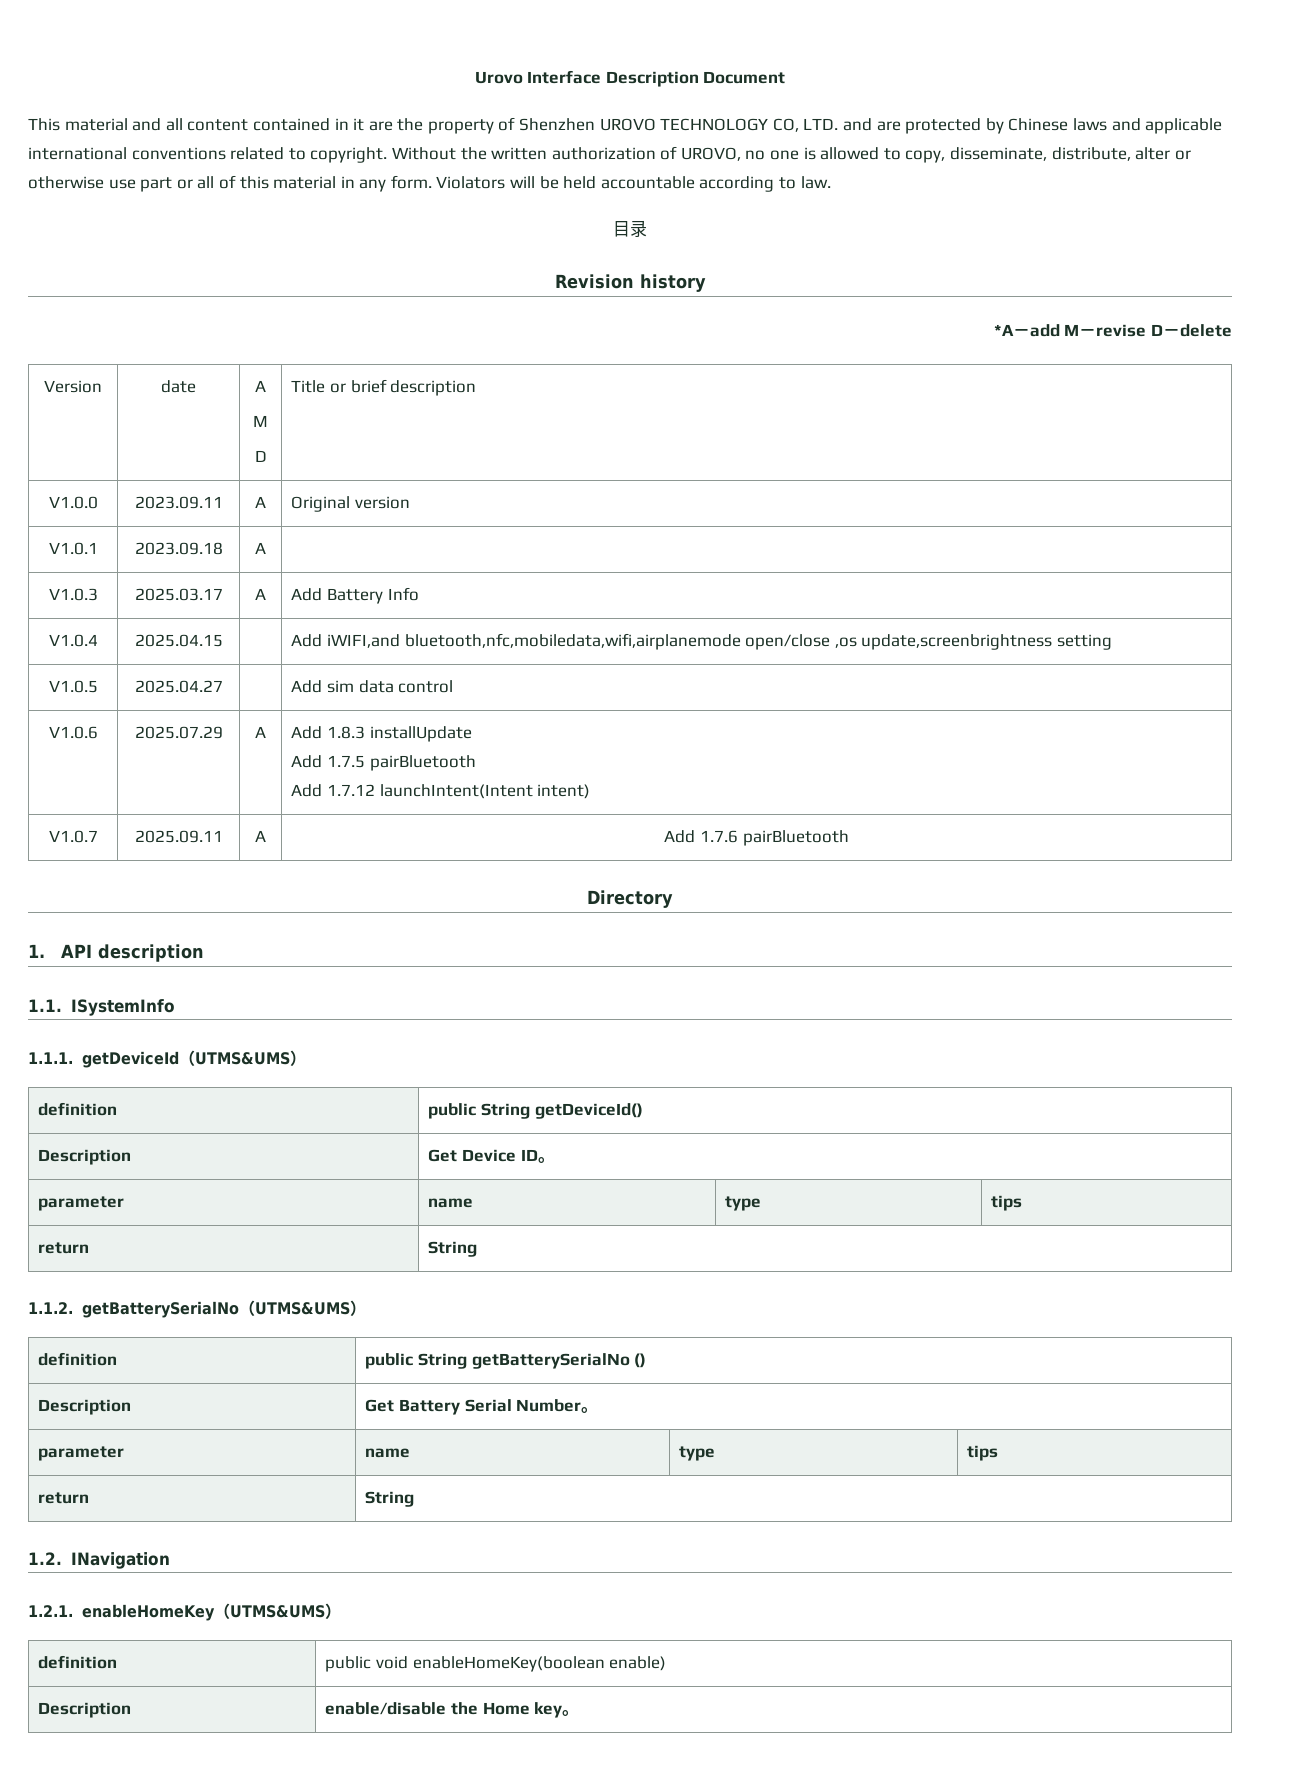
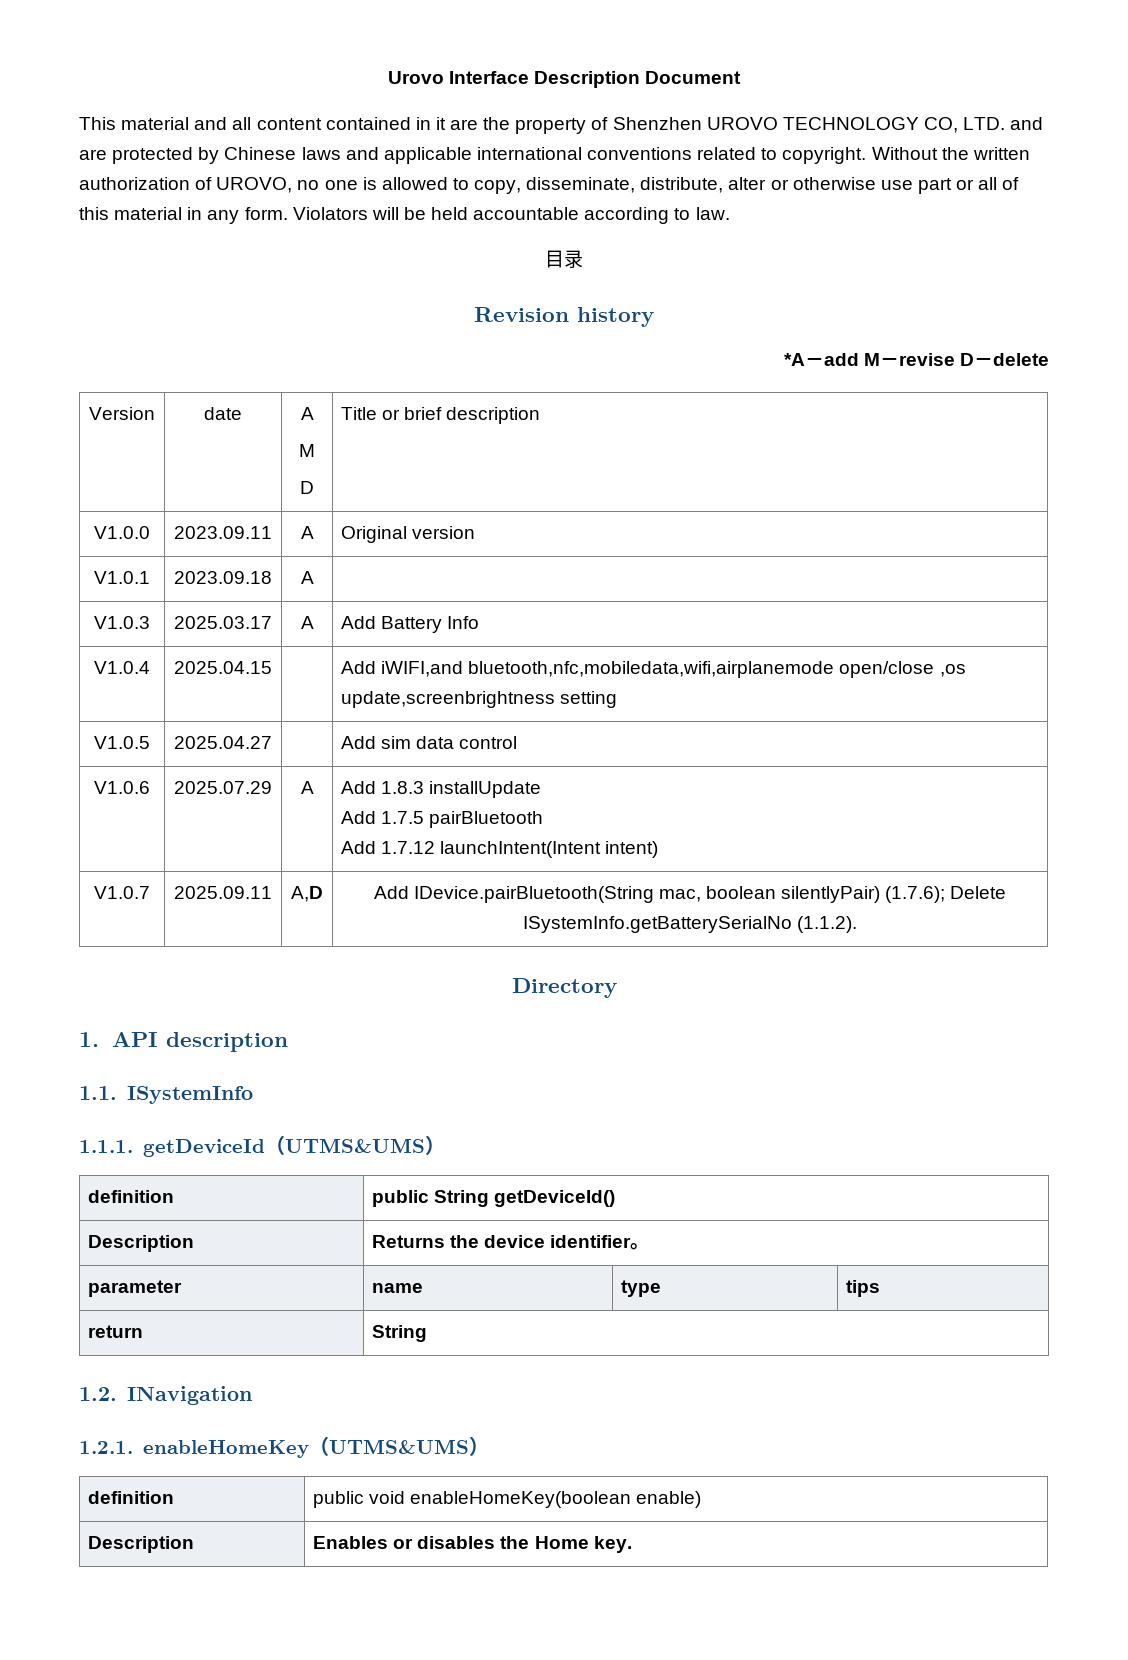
- V1.0.7 | 2025.09.11 | A | Add 1.7.6 pairBluetooth
+ V1.0.7 | 2025.09.11 | A,D | Add IDevice.pairBluetooth(String mac, boolean silentlyPair) (1.7.6); Delete ISystemInfo.getBatterySerialNo (1.1.2).
- Description | Get Device ID。
- parameter | name | type | tips
- return | String
- 1.1.2. getBatterySerialNo（UTMS&UMS）
- definition | public String getBatterySerialNo ()
- Description | Get Battery Serial Number。
+ Description | Returns the device identifier。
- Description | enable/disable the Home key。
+ Description | Enables or disables the Home key.

